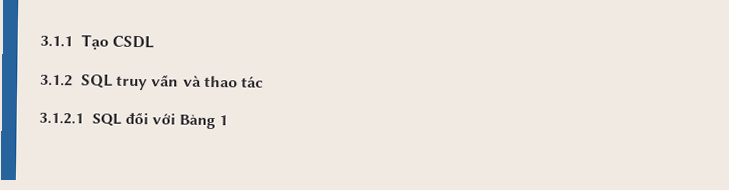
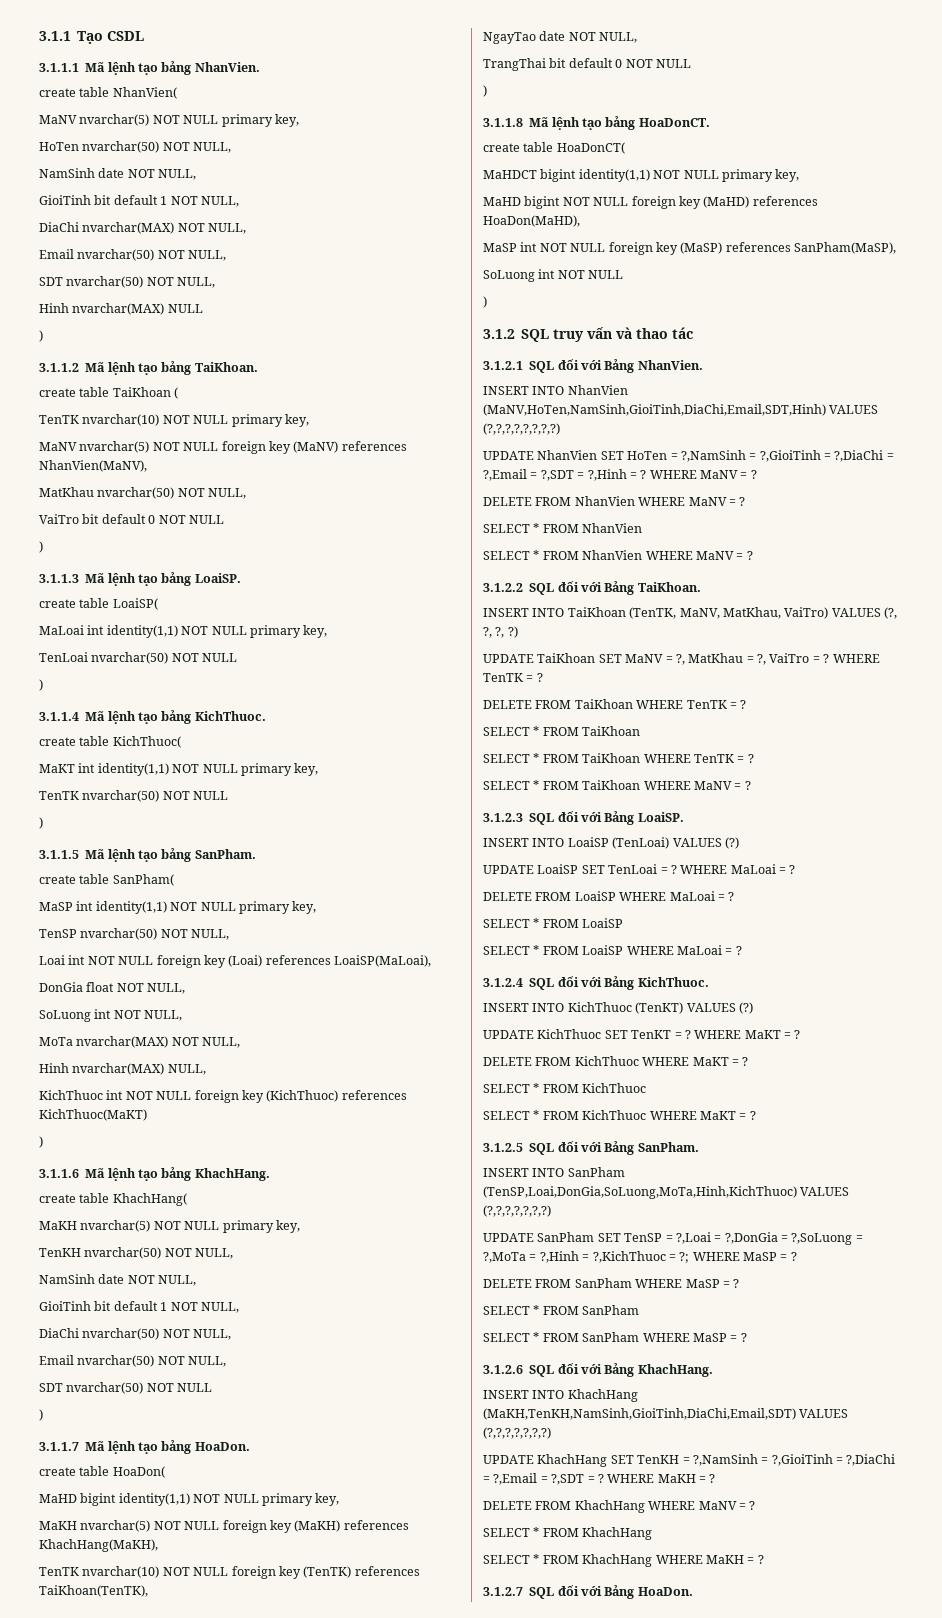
+ 3.1.1.1 Mã lệnh tạo bảng NhanVien.
+ create table NhanVien(
+ MaNV nvarchar(5) NOT NULL primary key,
+ HoTen nvarchar(50) NOT NULL,
+ NamSinh date NOT NULL,
+ GioiTinh bit default 1 NOT NULL,
+ DiaChi nvarchar(MAX) NOT NULL,
+ Email nvarchar(50) NOT NULL,
+ SDT nvarchar(50) NOT NULL,
+ Hinh nvarchar(MAX) NULL
+ )
+ 3.1.1.2 Mã lệnh tạo bảng TaiKhoan.
+ create table TaiKhoan (
+ TenTK nvarchar(10) NOT NULL primary key,
+ MaNV nvarchar(5) NOT NULL foreign key (MaNV) references NhanVien(MaNV),
+ MatKhau nvarchar(50) NOT NULL,
+ VaiTro bit default 0 NOT NULL
+ )
+ 3.1.1.3 Mã lệnh tạo bảng LoaiSP.
+ create table LoaiSP(
+ MaLoai int identity(1,1) NOT NULL primary key,
+ TenLoai nvarchar(50) NOT NULL
+ )
+ 3.1.1.4 Mã lệnh tạo bảng KichThuoc.
+ create table KichThuoc(
+ MaKT int identity(1,1) NOT NULL primary key,
+ TenTK nvarchar(50) NOT NULL
+ )
+ 3.1.1.5 Mã lệnh tạo bảng SanPham.
+ create table SanPham(
+ MaSP int identity(1,1) NOT NULL primary key,
+ TenSP nvarchar(50) NOT NULL,
+ Loai int NOT NULL foreign key (Loai) references LoaiSP(MaLoai),
+ DonGia float NOT NULL,
+ SoLuong int NOT NULL,
+ MoTa nvarchar(MAX) NOT NULL,
+ Hinh nvarchar(MAX) NULL,
+ KichThuoc int NOT NULL foreign key (KichThuoc) references KichThuoc(MaKT)
+ )
+ 3.1.1.6 Mã lệnh tạo bảng KhachHang.
+ create table KhachHang(
+ MaKH nvarchar(5) NOT NULL primary key,
+ TenKH nvarchar(50) NOT NULL,
+ NamSinh date NOT NULL,
+ GioiTinh bit default 1 NOT NULL,
+ DiaChi nvarchar(50) NOT NULL,
+ Email nvarchar(50) NOT NULL,
+ SDT nvarchar(50) NOT NULL
+ )
+ 3.1.1.7 Mã lệnh tạo bảng HoaDon.
+ create table HoaDon(
+ MaHD bigint identity(1,1) NOT NULL primary key,
+ MaKH nvarchar(5) NOT NULL foreign key (MaKH) references KhachHang(MaKH),
+ TenTK nvarchar(10) NOT NULL foreign key (TenTK) references TaiKhoan(TenTK),
+ NgayTao date NOT NULL,
+ TrangThai bit default 0 NOT NULL
+ )
+ 3.1.1.8 Mã lệnh tạo bảng HoaDonCT.
+ create table HoaDonCT(
+ MaHDCT bigint identity(1,1) NOT NULL primary key,
+ MaHD bigint NOT NULL foreign key (MaHD) references HoaDon(MaHD),
+ MaSP int NOT NULL foreign key (MaSP) references SanPham(MaSP),
+ SoLuong int NOT NULL
+ )
- 3.1.2.1 SQL đối với Bảng 1
+ 3.1.2.1 SQL đối với Bảng NhanVien.
+ INSERT INTO NhanVien (MaNV,HoTen,NamSinh,GioiTinh,DiaChi,Email,SDT,Hinh) VALUES (?,?,?,?,?,?,?,?)
+ UPDATE NhanVien SET HoTen = ?,NamSinh = ?,GioiTinh = ?,DiaChi = ?,Email = ?,SDT = ?,Hinh = ? WHERE MaNV = ?
+ DELETE FROM NhanVien WHERE MaNV = ?
+ SELECT * FROM NhanVien
+ SELECT * FROM NhanVien WHERE MaNV = ?
+ 3.1.2.2 SQL đối với Bảng TaiKhoan.
+ INSERT INTO TaiKhoan (TenTK, MaNV, MatKhau, VaiTro) VALUES (?, ?, ?, ?)
+ UPDATE TaiKhoan SET MaNV = ?, MatKhau = ?, VaiTro = ? WHERE TenTK = ?
+ DELETE FROM TaiKhoan WHERE TenTK = ?
+ SELECT * FROM TaiKhoan
+ SELECT * FROM TaiKhoan WHERE TenTK = ?
+ SELECT * FROM TaiKhoan WHERE MaNV = ?
+ 3.1.2.3 SQL đối với Bảng LoaiSP.
+ INSERT INTO LoaiSP (TenLoai) VALUES (?)
+ UPDATE LoaiSP SET TenLoai = ? WHERE MaLoai = ?
+ DELETE FROM LoaiSP WHERE MaLoai = ?
+ SELECT * FROM LoaiSP
+ SELECT * FROM LoaiSP WHERE MaLoai = ?
+ 3.1.2.4 SQL đối với Bảng KichThuoc.
+ INSERT INTO KichThuoc (TenKT) VALUES (?)
+ UPDATE KichThuoc SET TenKT = ? WHERE MaKT = ?
+ DELETE FROM KichThuoc WHERE MaKT = ?
+ SELECT * FROM KichThuoc
+ SELECT * FROM KichThuoc WHERE MaKT = ?
+ 3.1.2.5 SQL đối với Bảng SanPham.
+ INSERT INTO SanPham (TenSP,Loai,DonGia,SoLuong,MoTa,Hinh,KichThuoc) VALUES (?,?,?,?,?,?,?)
+ UPDATE SanPham SET TenSP = ?,Loai = ?,DonGia = ?,SoLuong = ?,MoTa = ?,Hinh = ?,KichThuoc = ?; WHERE MaSP = ?
+ DELETE FROM SanPham WHERE MaSP = ?
+ SELECT * FROM SanPham
+ SELECT * FROM SanPham WHERE MaSP = ?
+ 3.1.2.6 SQL đối với Bảng KhachHang.
+ INSERT INTO KhachHang (MaKH,TenKH,NamSinh,GioiTinh,DiaChi,Email,SDT) VALUES (?,?,?,?,?,?,?)
+ UPDATE KhachHang SET TenKH = ?,NamSinh = ?,GioiTinh = ?,DiaChi = ?,Email = ?,SDT = ? WHERE MaKH = ?
+ DELETE FROM KhachHang WHERE MaNV = ?
+ SELECT * FROM KhachHang
+ SELECT * FROM KhachHang WHERE MaKH = ?
+ 3.1.2.7 SQL đối với Bảng HoaDon.

